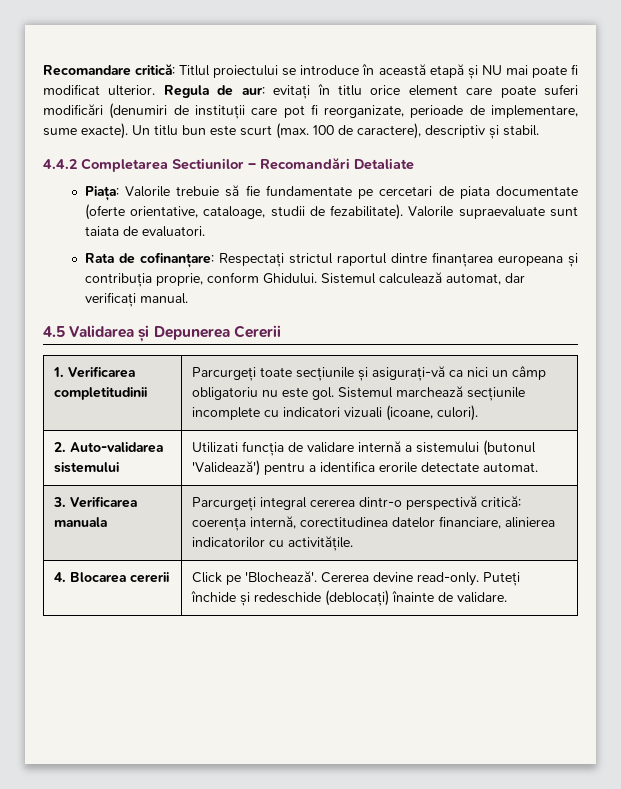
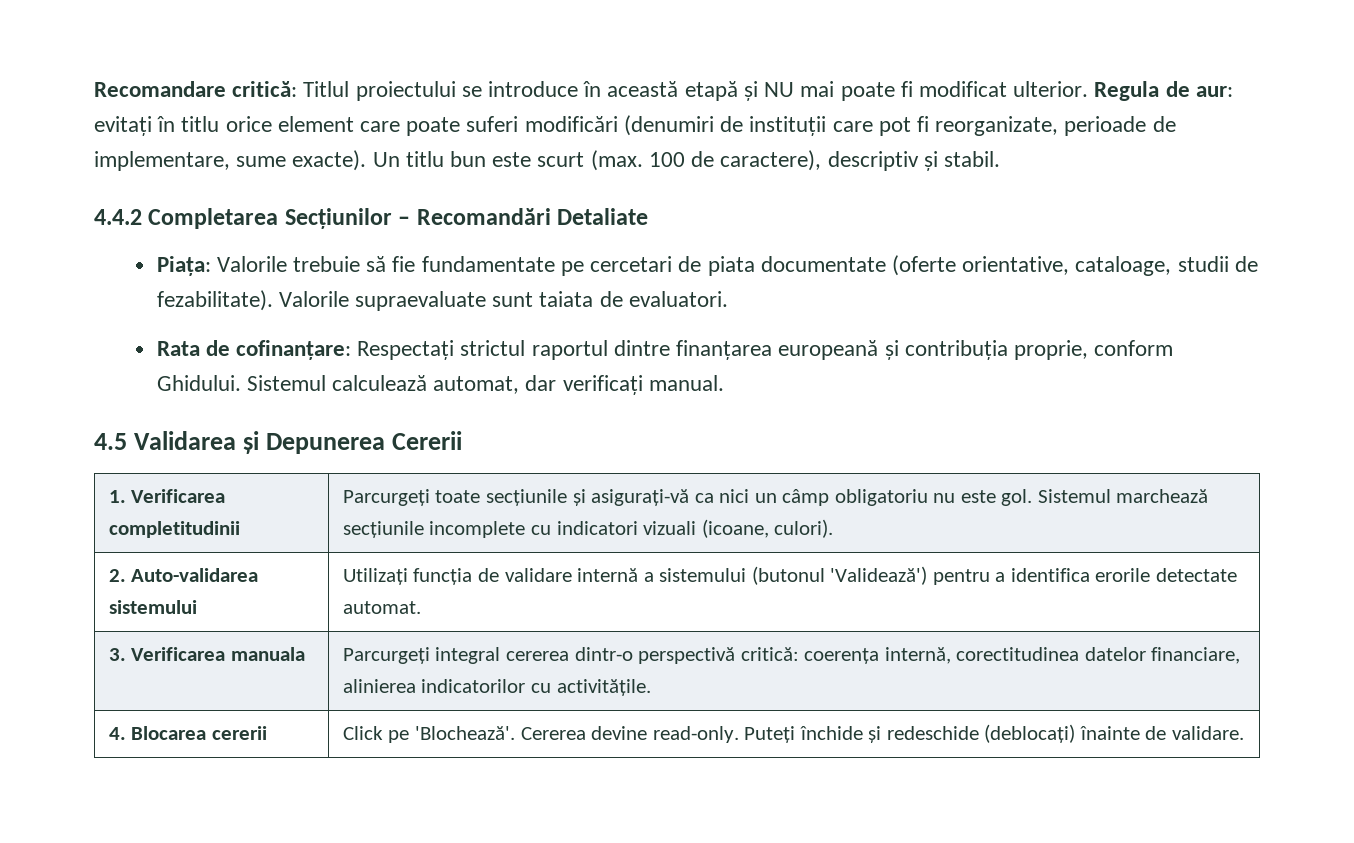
- 4.4.2 Completarea Sectiunilor – Recomandări Detaliate
+ 4.4.2 Completarea Secțiunilor – Recomandări Detaliate
- Rata de cofinanțare: Respectați strictul raportul dintre finanțarea europeana și contribuția proprie, conform Ghidului.
+ Rata de cofinanțare: Respectați strictul raportul dintre finanțarea europeană și contribuția proprie, conform Ghidului.
- 2. Auto-validarea sistemului | Utilizati funcția de validare internă a sistemului (butonul 'Validează') pentru a identifica erorile detectate automat.
+ 2. Auto-validarea sistemului | Utilizați funcția de validare internă a sistemului (butonul 'Validează') pentru a identifica erorile detectate automat.

